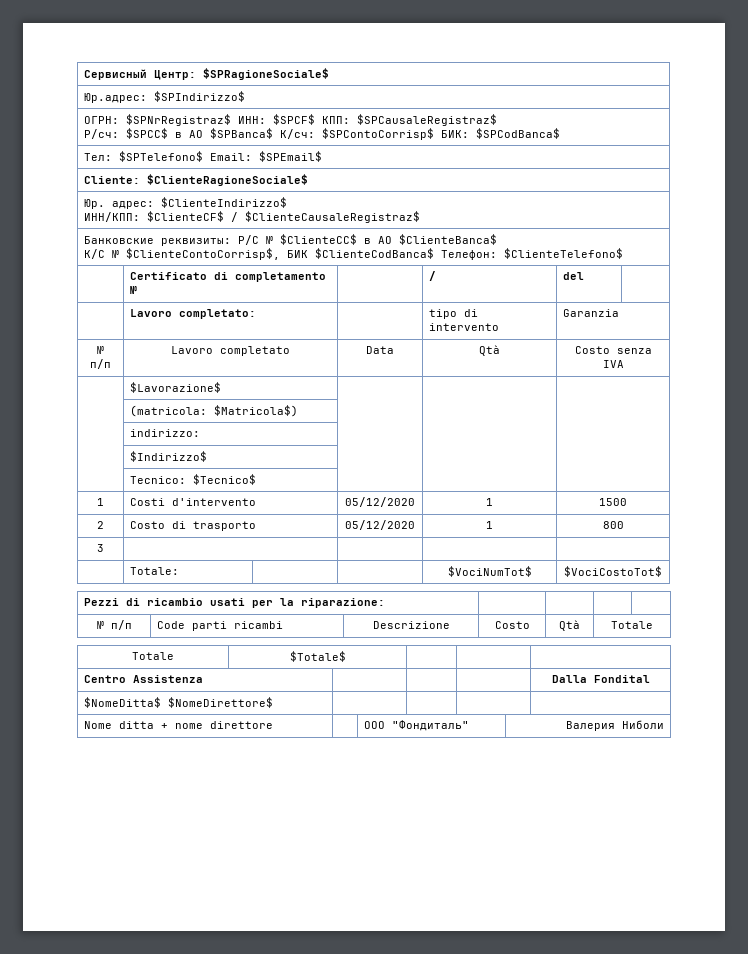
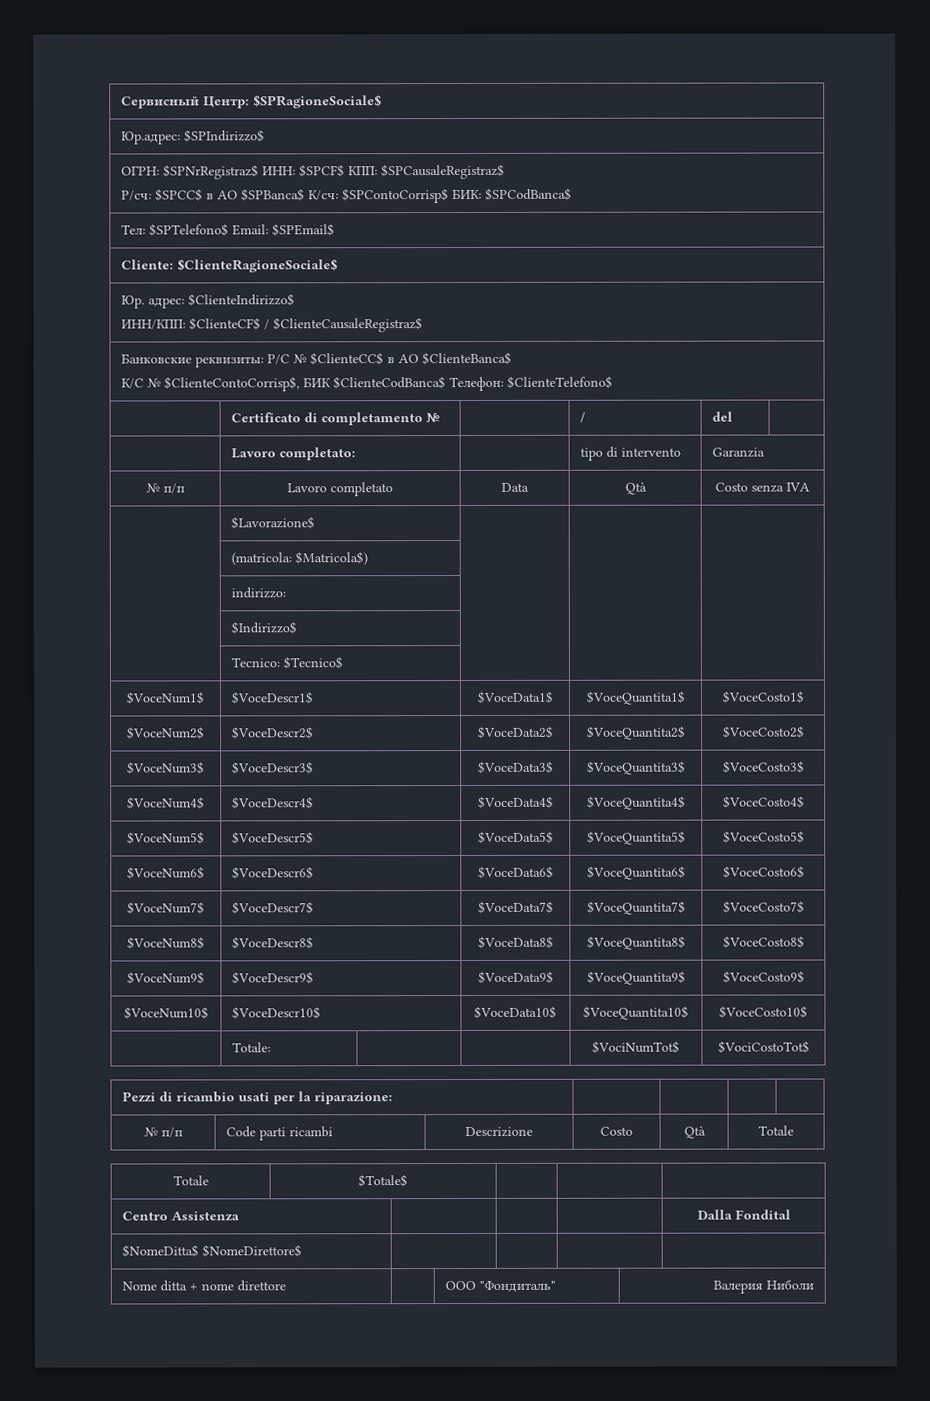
- 1 | Costi d'intervento | 05/12/2020 | 1 | 1500
- 2 | Costo di trasporto | 05/12/2020 | 1 | 800
- 3 | | | |
+ $VoceNum1$ | $VoceDescr1$ | $VoceData1$ | $VoceQuantita1$ | $VoceCosto1$
+ $VoceNum2$ | $VoceDescr2$ | $VoceData2$ | $VoceQuantita2$ | $VoceCosto2$
+ $VoceNum3$ | $VoceDescr3$ | $VoceData3$ | $VoceQuantita3$ | $VoceCosto3$
+ $VoceNum4$ | $VoceDescr4$ | $VoceData4$ | $VoceQuantita4$ | $VoceCosto4$
+ $VoceNum5$ | $VoceDescr5$ | $VoceData5$ | $VoceQuantita5$ | $VoceCosto5$
+ $VoceNum6$ | $VoceDescr6$ | $VoceData6$ | $VoceQuantita6$ | $VoceCosto6$
+ $VoceNum7$ | $VoceDescr7$ | $VoceData7$ | $VoceQuantita7$ | $VoceCosto7$
+ $VoceNum8$ | $VoceDescr8$ | $VoceData8$ | $VoceQuantita8$ | $VoceCosto8$
+ $VoceNum9$ | $VoceDescr9$ | $VoceData9$ | $VoceQuantita9$ | $VoceCosto9$
+ $VoceNum10$ | $VoceDescr10$ | $VoceData10$ | $VoceQuantita10$ | $VoceCosto10$

